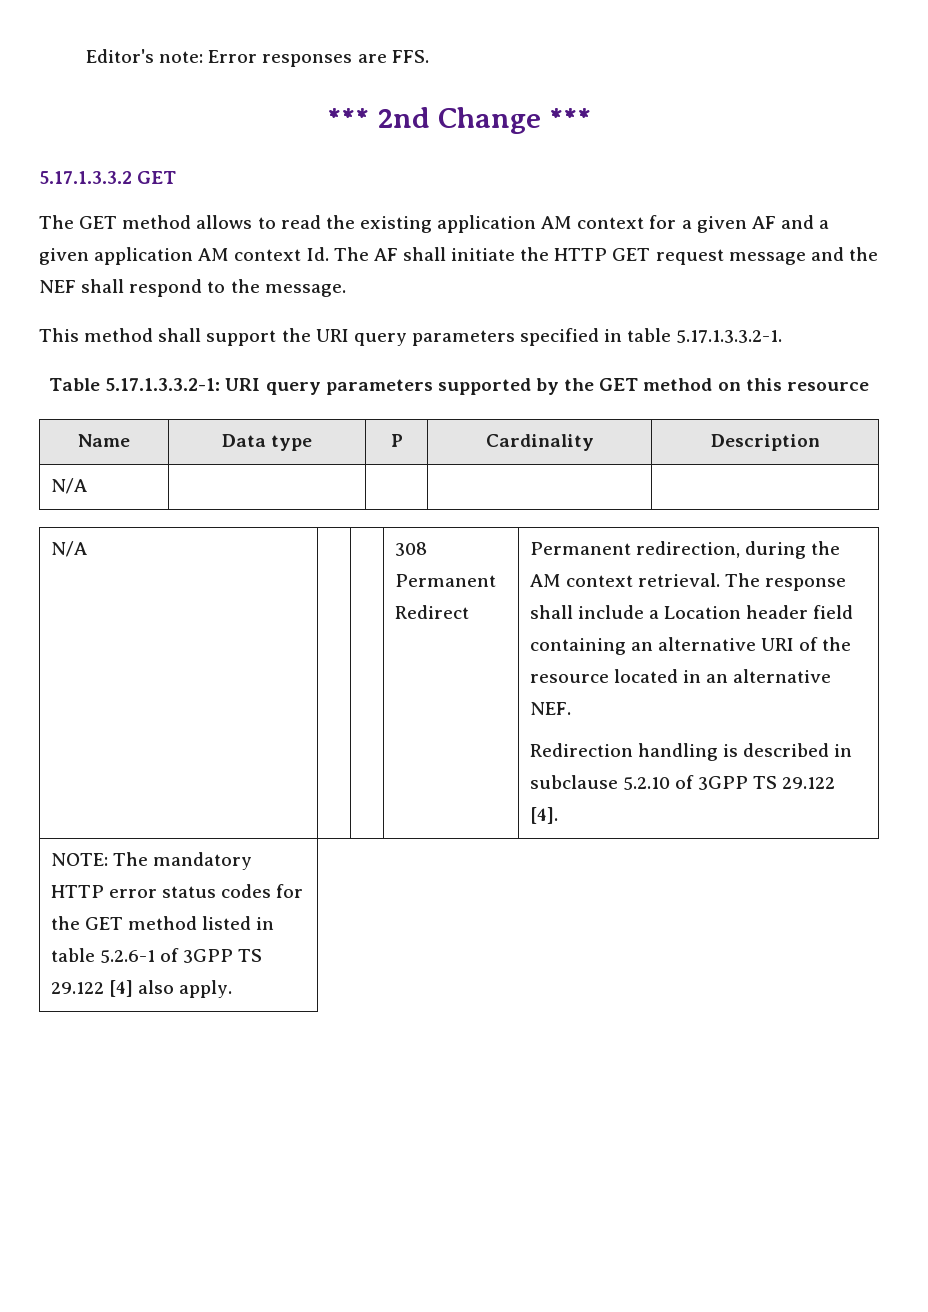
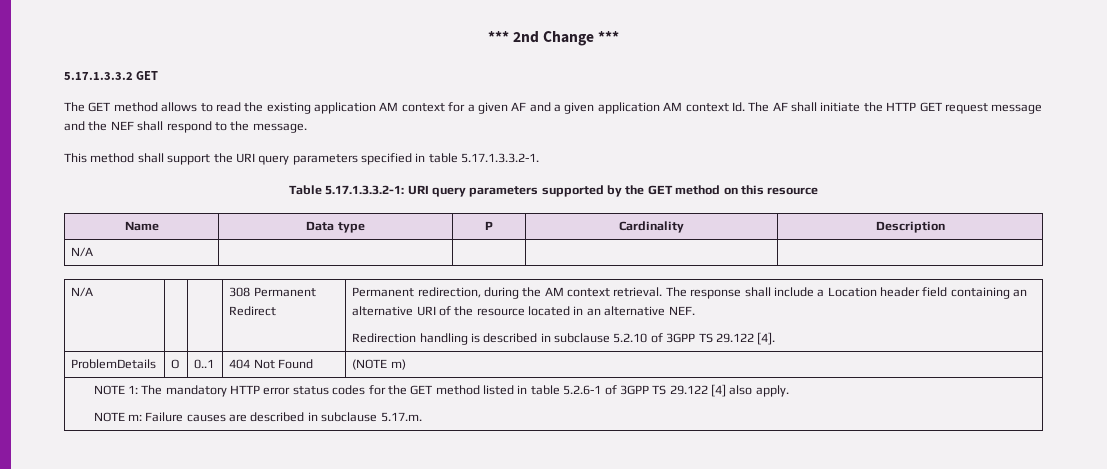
- Editor's note: Error responses are FFS.
- NOTE: The mandatory HTTP error status codes for the GET method listed in table 5.2.6-1 of 3GPP TS 29.122 [4] also apply.
+ ProblemDetails | O | 0..1 | 404 Not Found | (NOTE m)
+ NOTE 1: The mandatory HTTP error status codes for the GET method listed in table 5.2.6-1 of 3GPP TS 29.122 [4] also apply.
+ NOTE m: Failure causes are described in subclause 5.17.m.

